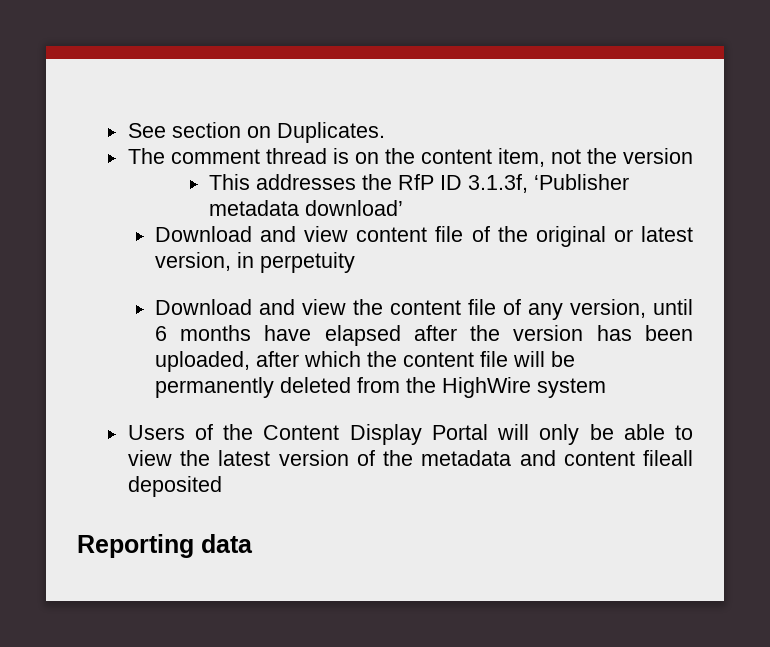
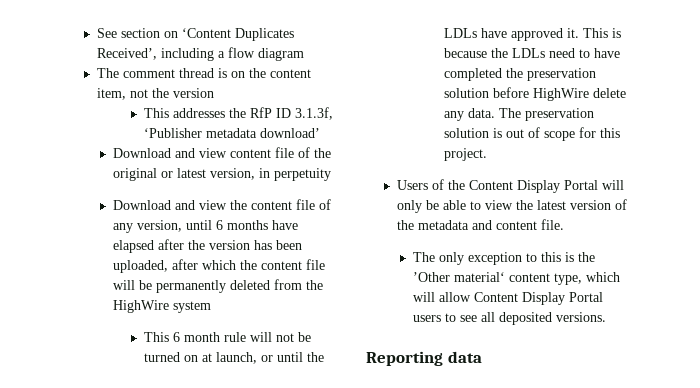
- See section on Duplicates.
+ See section on ‘Content Duplicates Received’, including a flow diagram
+ This 6 month rule will not be turned on at launch, or until the LDLs have approved it. This is because the LDLs need to have completed the preservation solution before HighWire delete any data. The preservation solution is out of scope for this project.
- Users of the Content Display Portal will only be able to view the latest version of the metadata and content fileall deposited
+ Users of the Content Display Portal will only be able to view the latest version of the metadata and content file.
+ The only exception to this is the ’Other material‘ content type, which will allow Content Display Portal users to see all deposited versions.

